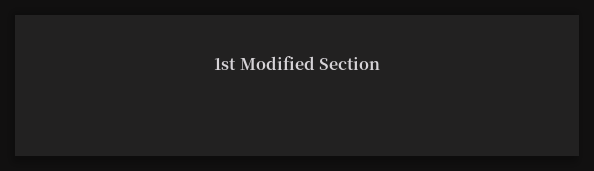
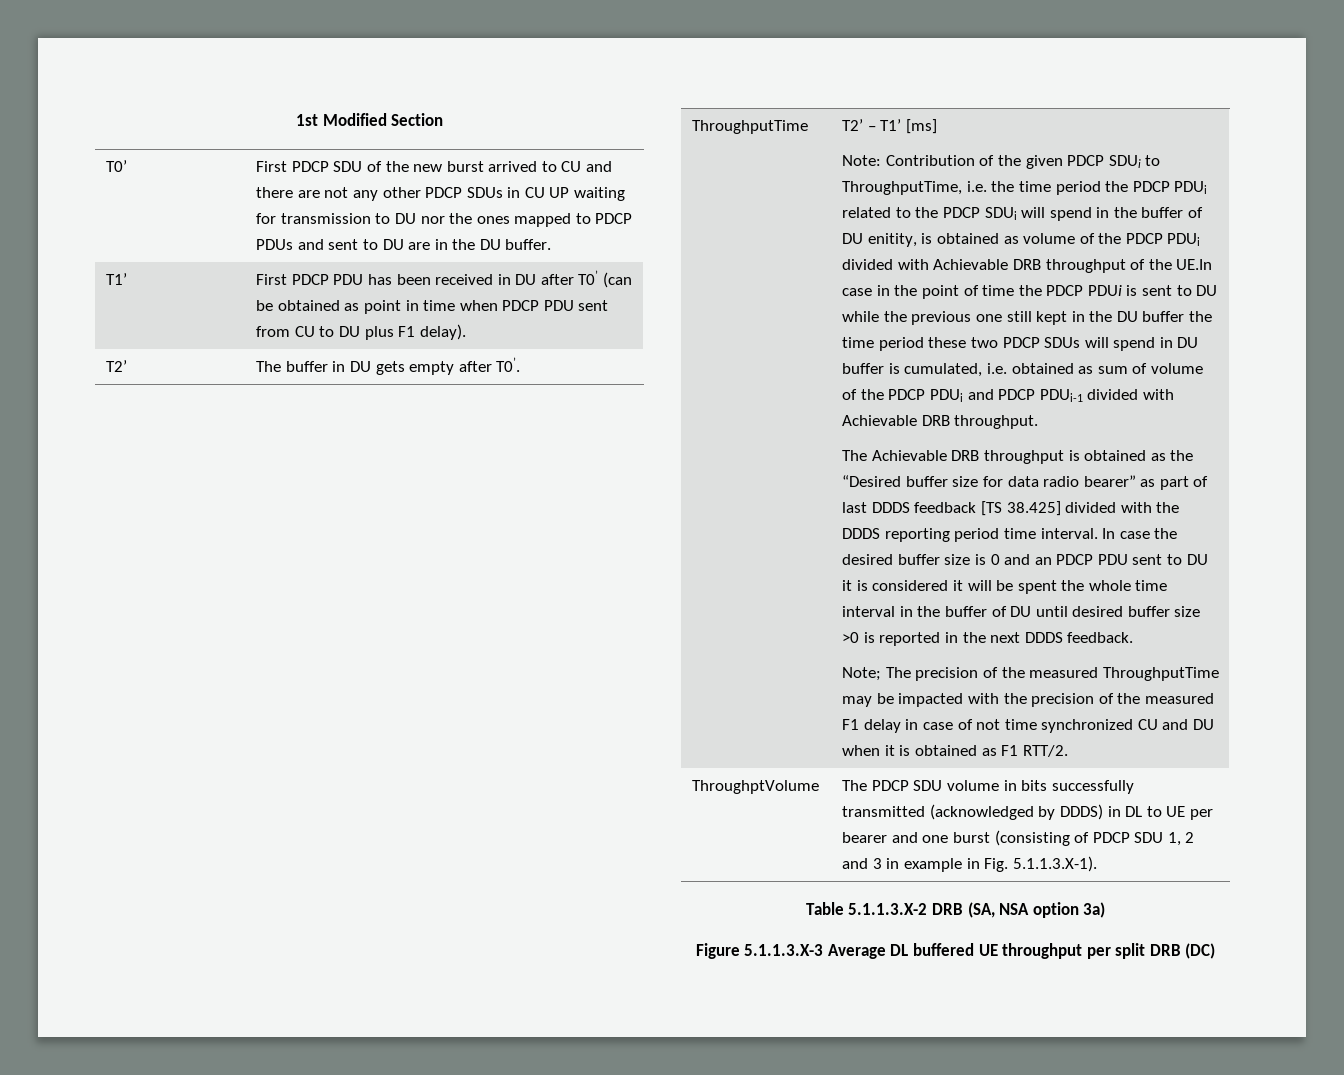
+ T0’ | First PDCP SDU of the new burst arrived to CU and there are not any other PDCP SDUs in CU UP waiting for transmission to DU nor the ones mapped to PDCP PDUs and sent to DU are in the DU buffer.
+ T1’ | First PDCP PDU has been received in DU after T0’ (can be obtained as point in time when PDCP PDU sent from CU to DU plus F1 delay).
+ T2’ | The buffer in DU gets empty after T0’.
+ ThroughputTime | T2’ – T1’ [ms]
+ Note: Contribution of the given PDCP SDUi to ThroughputTime, i.e. the time period the PDCP PDUi related to the PDCP SDUi will spend in the buffer of DU enitity, is obtained as volume of the PDCP PDUi divided with Achievable DRB throughput of the UE.In case in the point of time the PDCP PDUi is sent to DU while the previous one still kept in the DU buffer the time period these two PDCP SDUs will spend in DU buffer is cumulated, i.e. obtained as sum of volume of the PDCP PDUi and PDCP PDUi-1 divided with Achievable DRB throughput.
+ The Achievable DRB throughput is obtained as the “Desired buffer size for data radio bearer” as part of last DDDS feedback [TS 38.425] divided with the DDDS reporting period time interval. In case the desired buffer size is 0 and an PDCP PDU sent to DU it is considered it will be spent the whole time interval in the buffer of DU until desired buffer size >0 is reported in the next DDDS feedback.
+ Note; The precision of the measured ThroughputTime may be impacted with the precision of the measured F1 delay in case of not time synchronized CU and DU when it is obtained as F1 RTT/2.
+ ThroughptVolume | The PDCP SDU volume in bits successfully transmitted (acknowledged by DDDS) in DL to UE per bearer and one burst (consisting of PDCP SDU 1, 2 and 3 in example in Fig. 5.1.1.3.X-1).
+ Table 5.1.1.3.X-2 DRB (SA, NSA option 3a)
+ Figure 5.1.1.3.X-3 Average DL buffered UE throughput per split DRB (DC)

